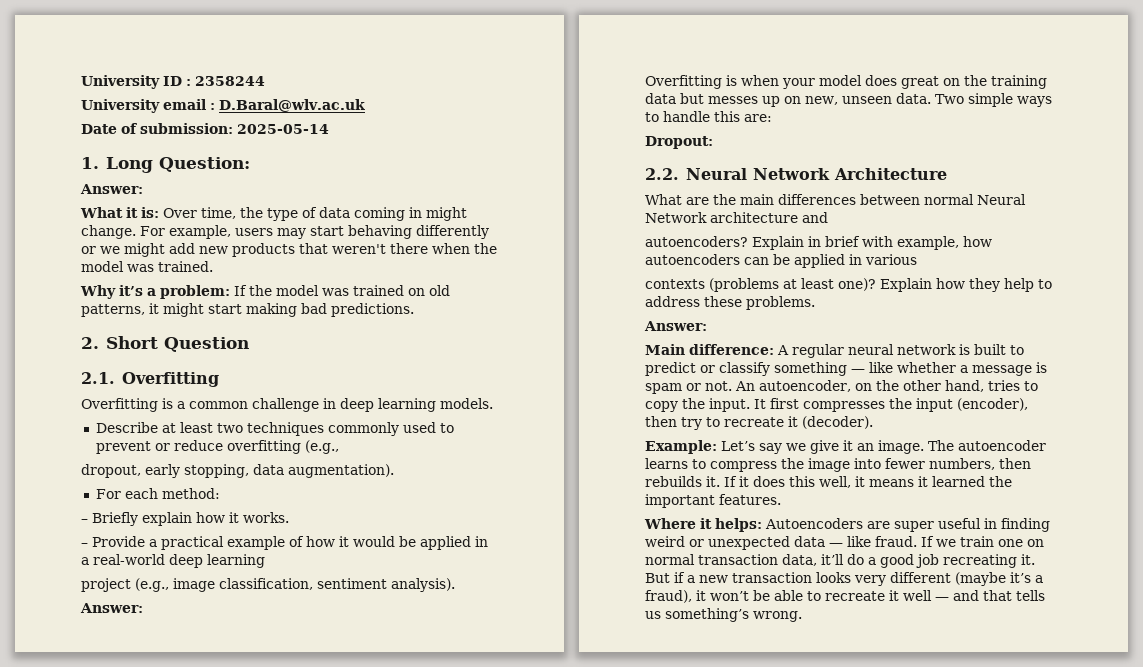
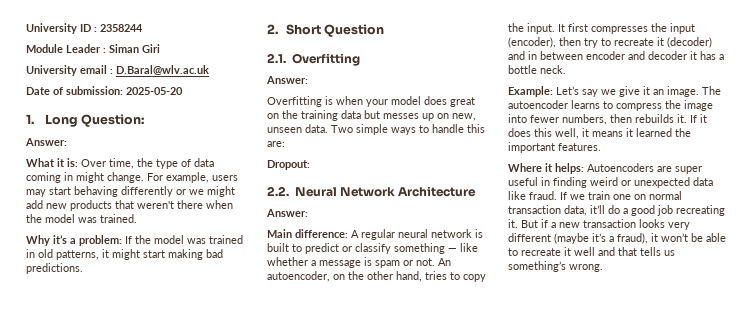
+ Module Leader : Siman Giri
- Date of submission: 2025-05-14
+ Date of submission: 2025-05-20
- Why it’s a problem: If the model was trained on old patterns, it might start making bad predictions.
+ Why it’s a problem: If the model was trained in old patterns, it might start making bad predictions.
- Overfitting is a common challenge in deep learning models.
- Describe at least two techniques commonly used to prevent or reduce overfitting (e.g.,
- dropout, early stopping, data augmentation).
- For each method:
- – Briefly explain how it works.
- – Provide a practical example of how it would be applied in a real-world deep learning
- project (e.g., image classification, sentiment analysis).
- What are the main differences between normal Neural Network architecture and
- autoencoders? Explain in brief with example, how autoencoders can be applied in various
- contexts (problems at least one)? Explain how they help to address these problems.
- It first compresses the input (encoder), then try to recreate it (decoder).
+ It first compresses the input (encoder), then try to recreate it (decoder) and in between encoder and decoder it has a bottle neck.
- Where it helps: Autoencoders are super useful in finding weird or unexpected data — like fraud.
+ Where it helps: Autoencoders are super useful in finding weird or unexpected data like fraud.
- But if a new transaction looks very different (maybe it’s a fraud), it won’t be able to recreate it well — and that tells us something’s wrong.
+ But if a new transaction looks very different (maybe it’s a fraud), it won’t be able to recreate it well and that tells us something’s wrong.

